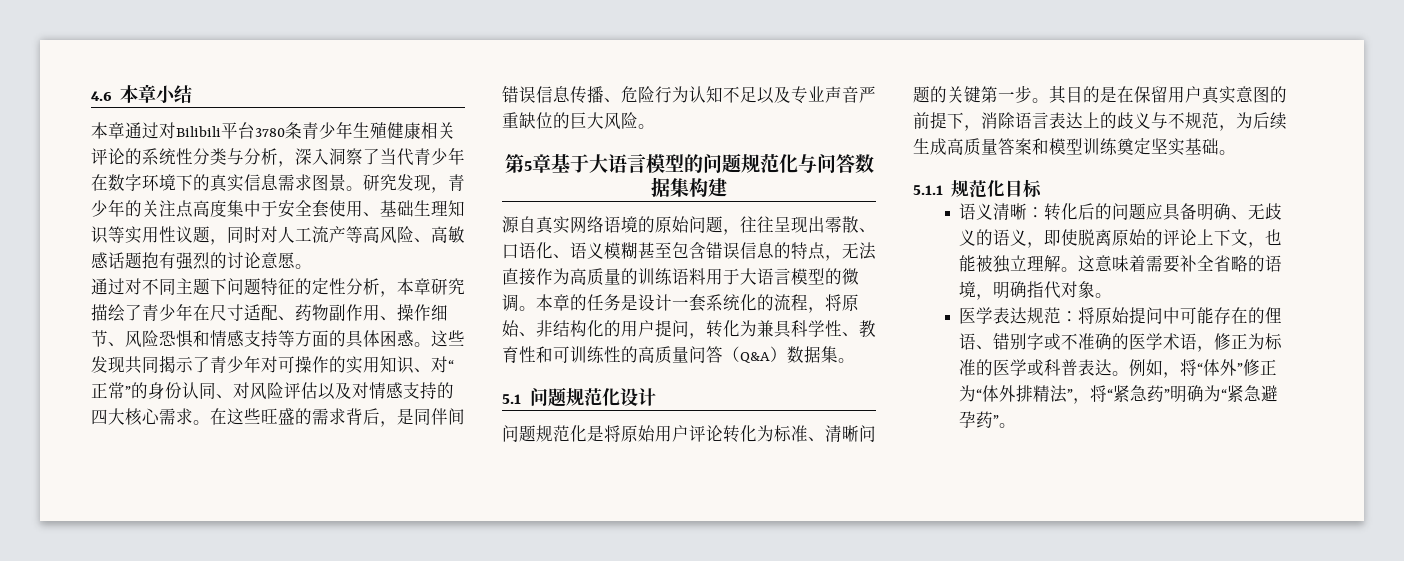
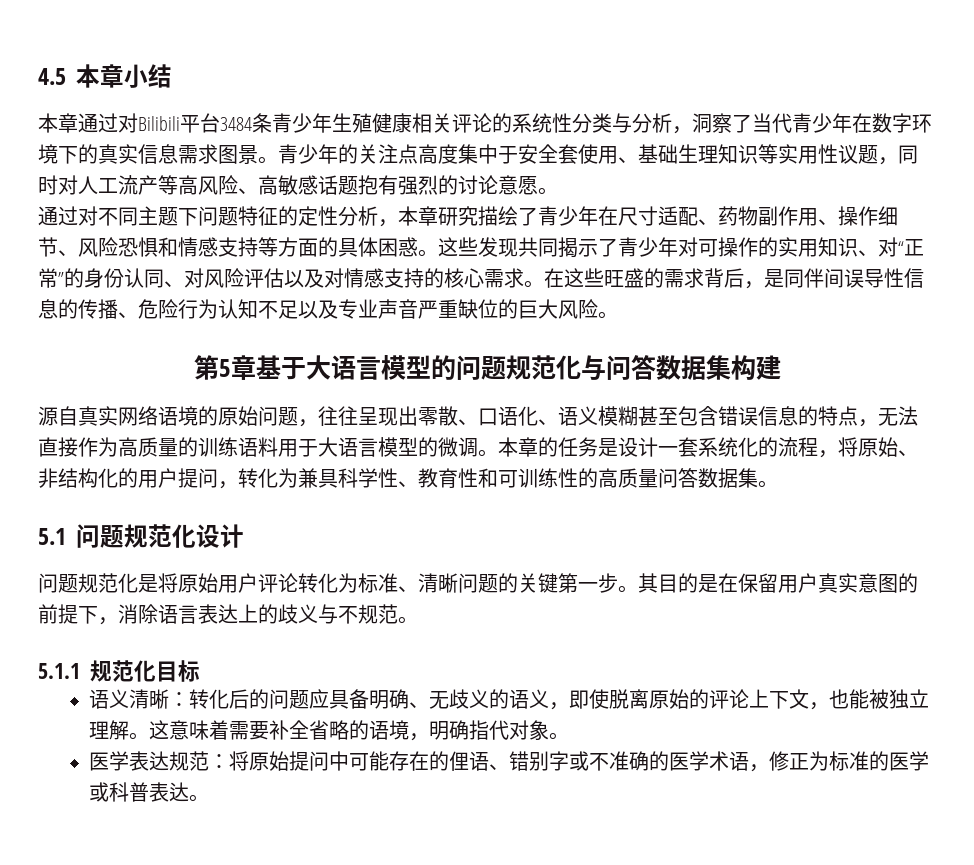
- 4.6本章小结
+ 4.5本章小结
- 本章通过对Bilibili平台3780条青少年生殖健康相关评论的系统性分类与分析，深入洞察了当代青少年在数字环境下的真实信息需求图景。
+ 本章通过对Bilibili平台3484条青少年生殖健康相关评论的系统性分类与分析，洞察了当代青少年在数字环境下的真实信息需求图景。
- 研究发现，青少年的关注点高度集中于安全套使用、基础生理知识等实用性议题，同时对人工流产等高风险、高敏感话题抱有强烈的讨论意愿。
+ 青少年的关注点高度集中于安全套使用、基础生理知识等实用性议题，同时对人工流产等高风险、高敏感话题抱有强烈的讨论意愿。
- 这些发现共同揭示了青少年对可操作的实用知识、对“正常”的身份认同、对风险评估以及对情感支持的四大核心需求。
+ 这些发现共同揭示了青少年对可操作的实用知识、对“正常”的身份认同、对风险评估以及对情感支持的核心需求。
- 在这些旺盛的需求背后，是同伴间错误信息传播、危险行为认知不足以及专业声音严重缺位的巨大风险。
+ 在这些旺盛的需求背后，是同伴间误导性信息的传播、危险行为认知不足以及专业声音严重缺位的巨大风险。
- 本章的任务是设计一套系统化的流程，将原始、非结构化的用户提问，转化为兼具科学性、教育性和可训练性的高质量问答（Q&A）数据集。
+ 本章的任务是设计一套系统化的流程，将原始、非结构化的用户提问，转化为兼具科学性、教育性和可训练性的高质量问答数据集。
- 其目的是在保留用户真实意图的前提下，消除语言表达上的歧义与不规范，为后续生成高质量答案和模型训练奠定坚实基础。
+ 其目的是在保留用户真实意图的前提下，消除语言表达上的歧义与不规范。
- 例如，将“体外”修正为“体外排精法”，将“紧急药”明确为“紧急避孕药”。

